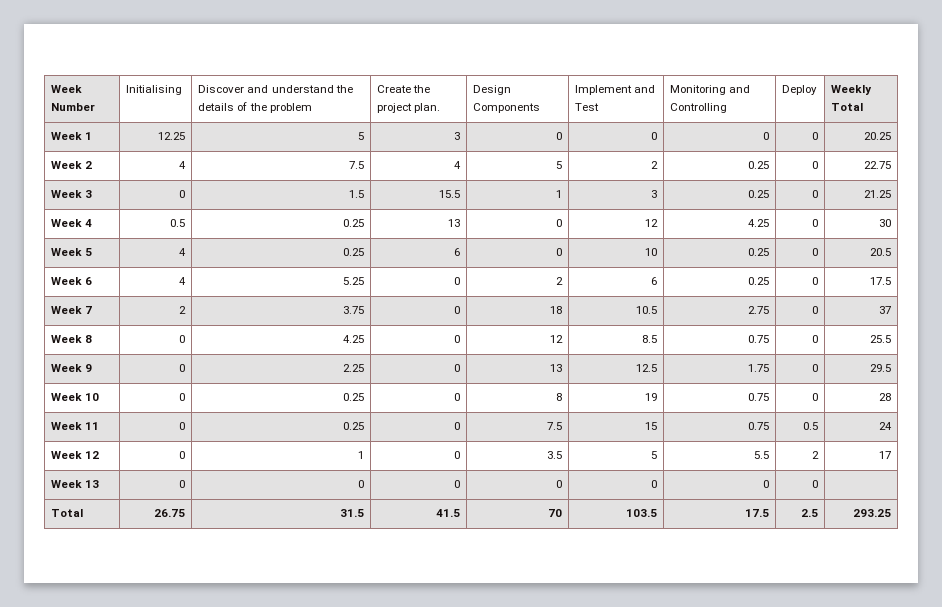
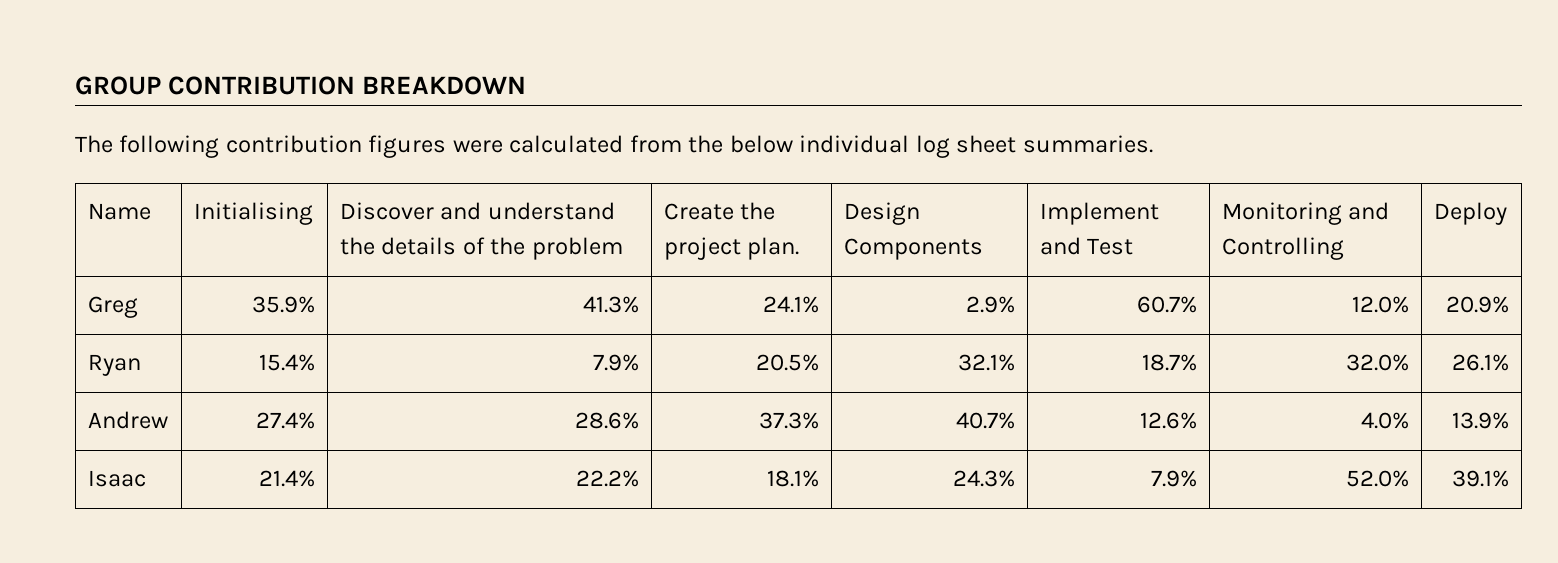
- Week Number | Initialising | Discover and understand the details of the problem | Create the project plan. | Design Components | Implement and Test | Monitoring and Controlling | Deploy | Weekly Total
- Week 1 | 12.25 | 5 | 3 | 0 | 0 | 0 | 0 | 20.25
- Week 2 | 4 | 7.5 | 4 | 5 | 2 | 0.25 | 0 | 22.75
- Week 3 | 0 | 1.5 | 15.5 | 1 | 3 | 0.25 | 0 | 21.25
- Week 4 | 0.5 | 0.25 | 13 | 0 | 12 | 4.25 | 0 | 30
- Week 5 | 4 | 0.25 | 6 | 0 | 10 | 0.25 | 0 | 20.5
- Week 6 | 4 | 5.25 | 0 | 2 | 6 | 0.25 | 0 | 17.5
- Week 7 | 2 | 3.75 | 0 | 18 | 10.5 | 2.75 | 0 | 37
- Week 8 | 0 | 4.25 | 0 | 12 | 8.5 | 0.75 | 0 | 25.5
- Week 9 | 0 | 2.25 | 0 | 13 | 12.5 | 1.75 | 0 | 29.5
- Week 10 | 0 | 0.25 | 0 | 8 | 19 | 0.75 | 0 | 28
- Week 11 | 0 | 0.25 | 0 | 7.5 | 15 | 0.75 | 0.5 | 24
- Week 12 | 0 | 1 | 0 | 3.5 | 5 | 5.5 | 2 | 17
- Week 13 | 0 | 0 | 0 | 0 | 0 | 0 | 0 |
- Total | 26.75 | 31.5 | 41.5 | 70 | 103.5 | 17.5 | 2.5 | 293.25
+ GROUP CONTRIBUTION BREAKDOWN
+ The following contribution figures were calculated from the below individual log sheet summaries.
+ Name | Initialising | Discover and understand the details of the problem | Create the project plan. | Design Components | Implement and Test | Monitoring and Controlling | Deploy
+ Greg | 35.9% | 41.3% | 24.1% | 2.9% | 60.7% | 12.0% | 20.9%
+ Ryan | 15.4% | 7.9% | 20.5% | 32.1% | 18.7% | 32.0% | 26.1%
+ Andrew | 27.4% | 28.6% | 37.3% | 40.7% | 12.6% | 4.0% | 13.9%
+ Isaac | 21.4% | 22.2% | 18.1% | 24.3% | 7.9% | 52.0% | 39.1%

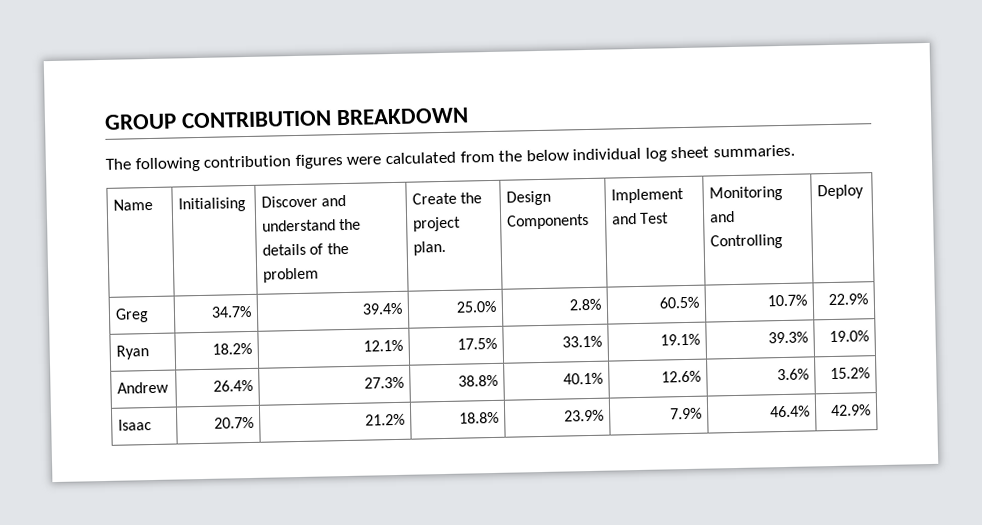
- Greg | 35.9% | 41.3% | 24.1% | 2.9% | 60.7% | 12.0% | 20.9%
- Ryan | 15.4% | 7.9% | 20.5% | 32.1% | 18.7% | 32.0% | 26.1%
- Andrew | 27.4% | 28.6% | 37.3% | 40.7% | 12.6% | 4.0% | 13.9%
- Isaac | 21.4% | 22.2% | 18.1% | 24.3% | 7.9% | 52.0% | 39.1%
+ Greg | 34.7% | 39.4% | 25.0% | 2.8% | 60.5% | 10.7% | 22.9%
+ Ryan | 18.2% | 12.1% | 17.5% | 33.1% | 19.1% | 39.3% | 19.0%
+ Andrew | 26.4% | 27.3% | 38.8% | 40.1% | 12.6% | 3.6% | 15.2%
+ Isaac | 20.7% | 21.2% | 18.8% | 23.9% | 7.9% | 46.4% | 42.9%

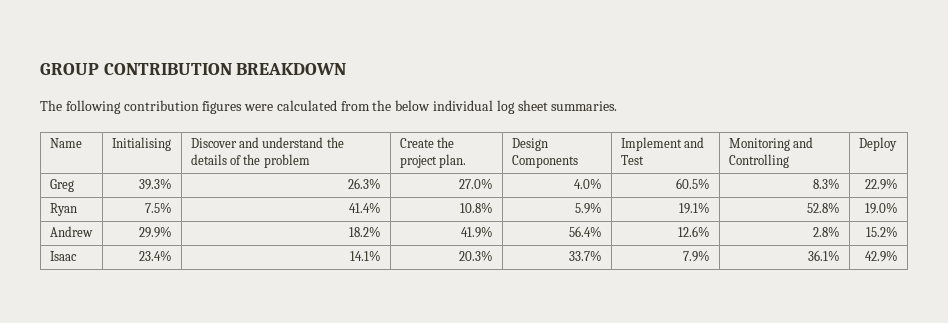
- Greg | 34.7% | 39.4% | 25.0% | 2.8% | 60.5% | 10.7% | 22.9%
+ Greg | 39.3% | 26.3% | 27.0% | 4.0% | 60.5% | 8.3% | 22.9%
- Ryan | 18.2% | 12.1% | 17.5% | 33.1% | 19.1% | 39.3% | 19.0%
+ Ryan | 7.5% | 41.4% | 10.8% | 5.9% | 19.1% | 52.8% | 19.0%
- Andrew | 26.4% | 27.3% | 38.8% | 40.1% | 12.6% | 3.6% | 15.2%
+ Andrew | 29.9% | 18.2% | 41.9% | 56.4% | 12.6% | 2.8% | 15.2%
- Isaac | 20.7% | 21.2% | 18.8% | 23.9% | 7.9% | 46.4% | 42.9%
+ Isaac | 23.4% | 14.1% | 20.3% | 33.7% | 7.9% | 36.1% | 42.9%

